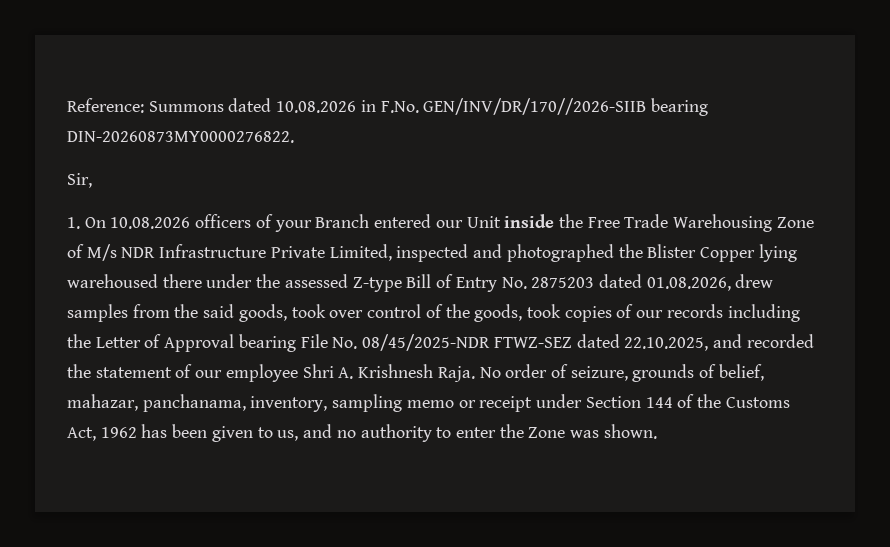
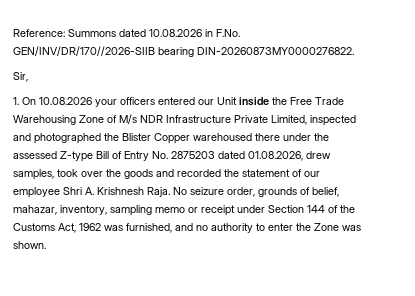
- 1. On 10.08.2026 officers of your Branch entered our Unit inside the Free Trade Warehousing Zone of M/s NDR Infrastructure Private Limited, inspected and photographed the Blister Copper lying warehoused there under the assessed Z-type Bill of Entry No. 2875203 dated 01.08.2026, drew samples from the said goods, took over control of the goods, took copies of our records including the Letter of Approval bearing File No. 08/45/2025-NDR FTWZ-SEZ dated 22.10.2025, and recorded the statement of our employee Shri A. Krishnesh Raja.
+ 1. On 10.08.2026 your officers entered our Unit inside the Free Trade Warehousing Zone of M/s NDR Infrastructure Private Limited, inspected and photographed the Blister Copper warehoused there under the assessed Z-type Bill of Entry No. 2875203 dated 01.08.2026, drew samples, took over the goods and recorded the statement of our employee Shri A. Krishnesh Raja.
- No order of seizure, grounds of belief, mahazar, panchanama, inventory, sampling memo or receipt under Section 144 of the Customs Act, 1962 has been given to us, and no authority to enter the Zone was shown.
+ No seizure order, grounds of belief, mahazar, inventory, sampling memo or receipt under Section 144 of the Customs Act, 1962 was furnished, and no authority to enter the Zone was shown.

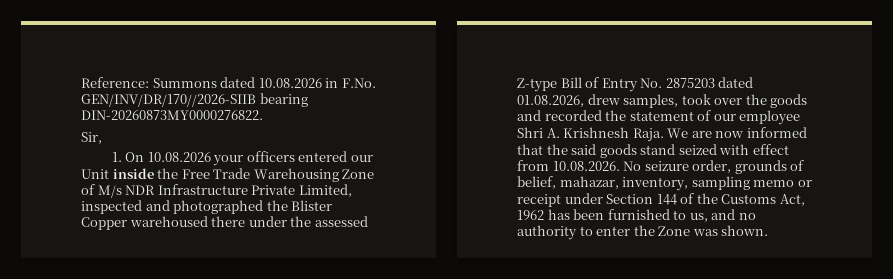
- No seizure order, grounds of belief, mahazar, inventory, sampling memo or receipt under Section 144 of the Customs Act, 1962 was furnished, and no authority to enter the Zone was shown.
+ We are now informed that the said goods stand seized with effect from 10.08.2026. No seizure order, grounds of belief, mahazar, inventory, sampling memo or receipt under Section 144 of the Customs Act, 1962 has been furnished to us, and no authority to enter the Zone was shown.

